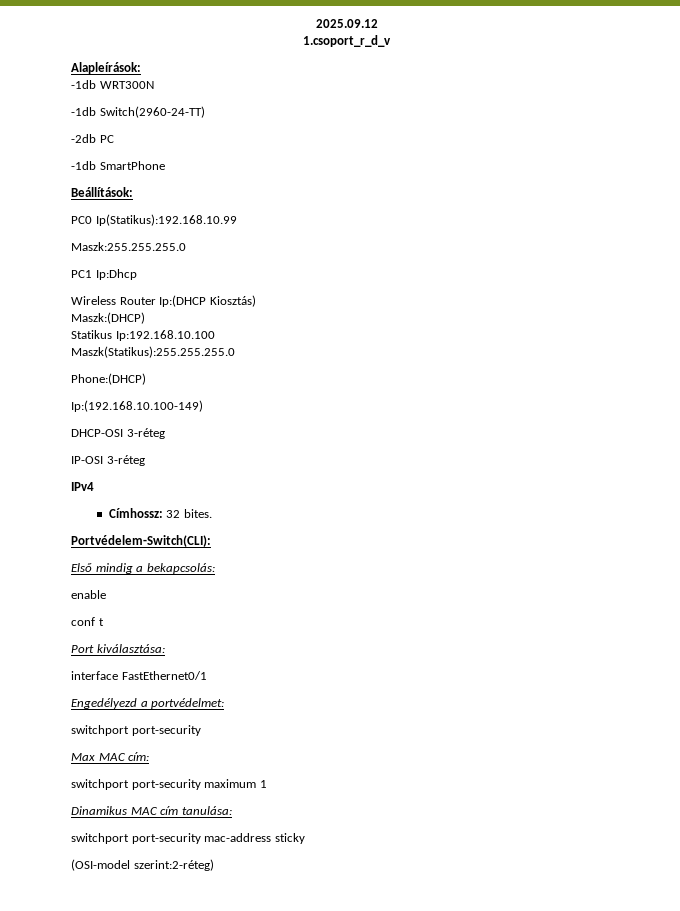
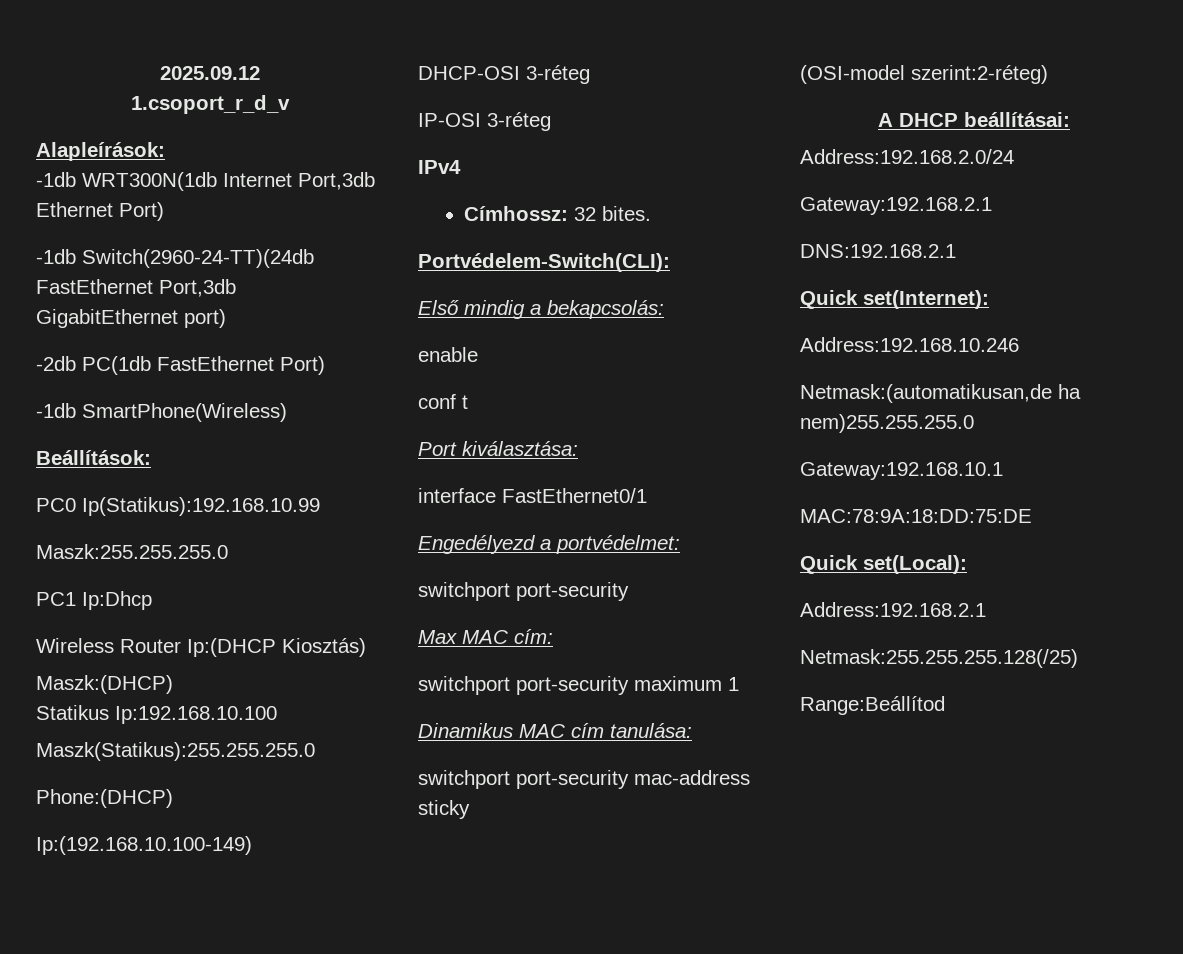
- -1db WRT300N
- -1db Switch(2960-24-TT)
- -2db PC
- -1db SmartPhone
+ -1db WRT300N(1db Internet Port,3db Ethernet Port)
+ -1db Switch(2960-24-TT)(24db FastEthernet Port,3db GigabitEthernet port)
+ -2db PC(1db FastEthernet Port)
+ -1db SmartPhone(Wireless)
+ A DHCP beállításai:
+ Address:192.168.2.0/24
+ Gateway:192.168.2.1
+ DNS:192.168.2.1
+ Quick set(Internet):
+ Address:192.168.10.246
+ Netmask:(automatikusan,de ha nem)255.255.255.0
+ Gateway:192.168.10.1
+ MAC:78:9A:18:DD:75:DE
+ Quick set(Local):
+ Address:192.168.2.1
+ Netmask:255.255.255.128(/25)
+ Range:Beállítod

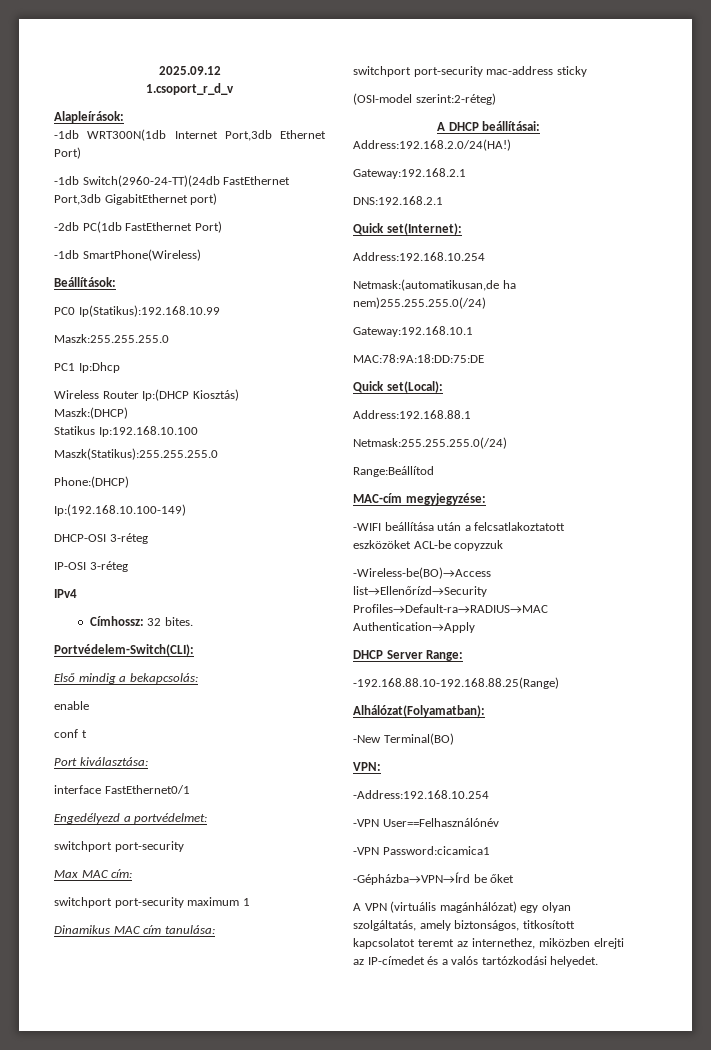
- Address:192.168.2.0/24
+ Address:192.168.2.0/24(HA!)
- Address:192.168.10.246
+ Address:192.168.10.254
- Netmask:(automatikusan,de ha nem)255.255.255.0
+ Netmask:(automatikusan,de ha nem)255.255.255.0(/24)
- Address:192.168.2.1
- Netmask:255.255.255.128(/25)
+ Address:192.168.88.1
+ Netmask:255.255.255.0(/24)
+ MAC-cím megyjegyzése:
+ -WIFI beállítása után a felcsatlakoztatott eszközöket ACL-be copyzzuk
+ -Wireless-be(BO)→Access list→Ellenőrízd→Security Profiles→Default-ra→RADIUS→MAC Authentication→Apply
+ DHCP Server Range:
+ -192.168.88.10-192.168.88.25(Range)
+ Alhálózat(Folyamatban):
+ -New Terminal(BO)
+ VPN:
+ -Address:192.168.10.254
+ -VPN User==Felhasználónév
+ -VPN Password:cicamica1
+ -Gépházba→VPN→Írd be őket
+ A VPN (virtuális magánhálózat) egy olyan szolgáltatás, amely biztonságos, titkosított kapcsolatot teremt az internethez, miközben elrejti az IP-címedet és a valós tartózkodási helyedet.

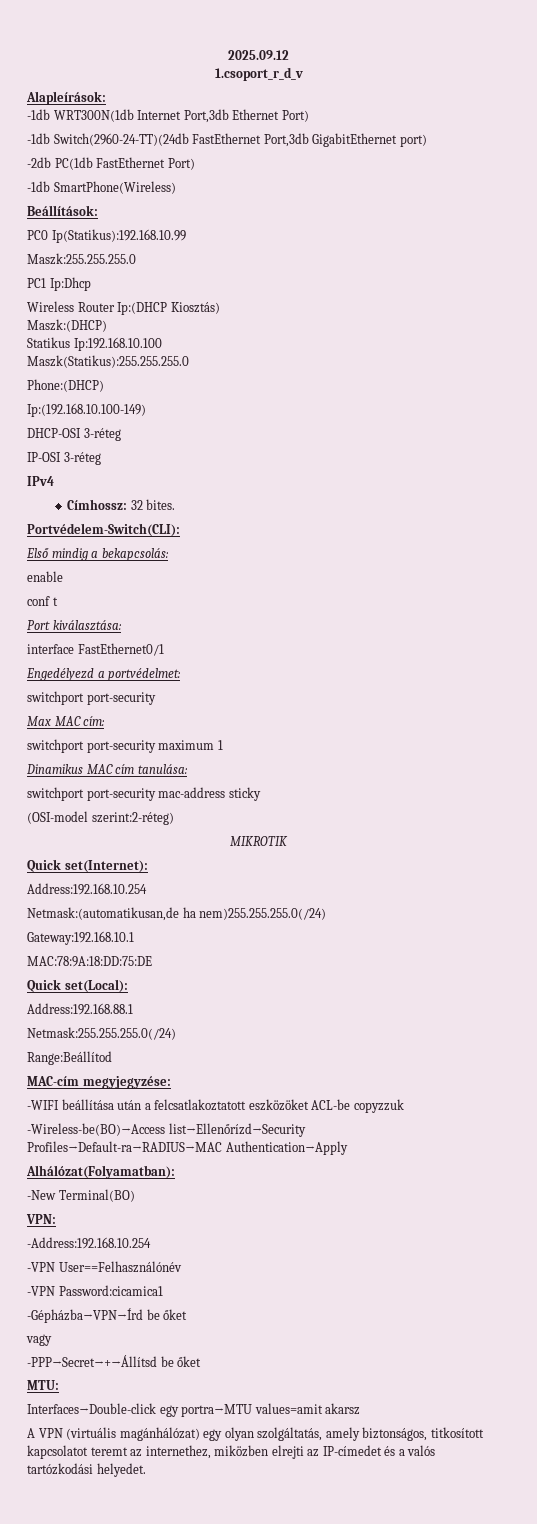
- A DHCP beállításai:
- Address:192.168.2.0/24(HA!)
- Gateway:192.168.2.1
- DNS:192.168.2.1
+ MIKROTIK
- DHCP Server Range:
- -192.168.88.10-192.168.88.25(Range)
+ vagy
+ -PPP→Secret→+→Állítsd be őket
+ MTU:
+ Interfaces→Double-click egy portra→MTU values=amit akarsz

